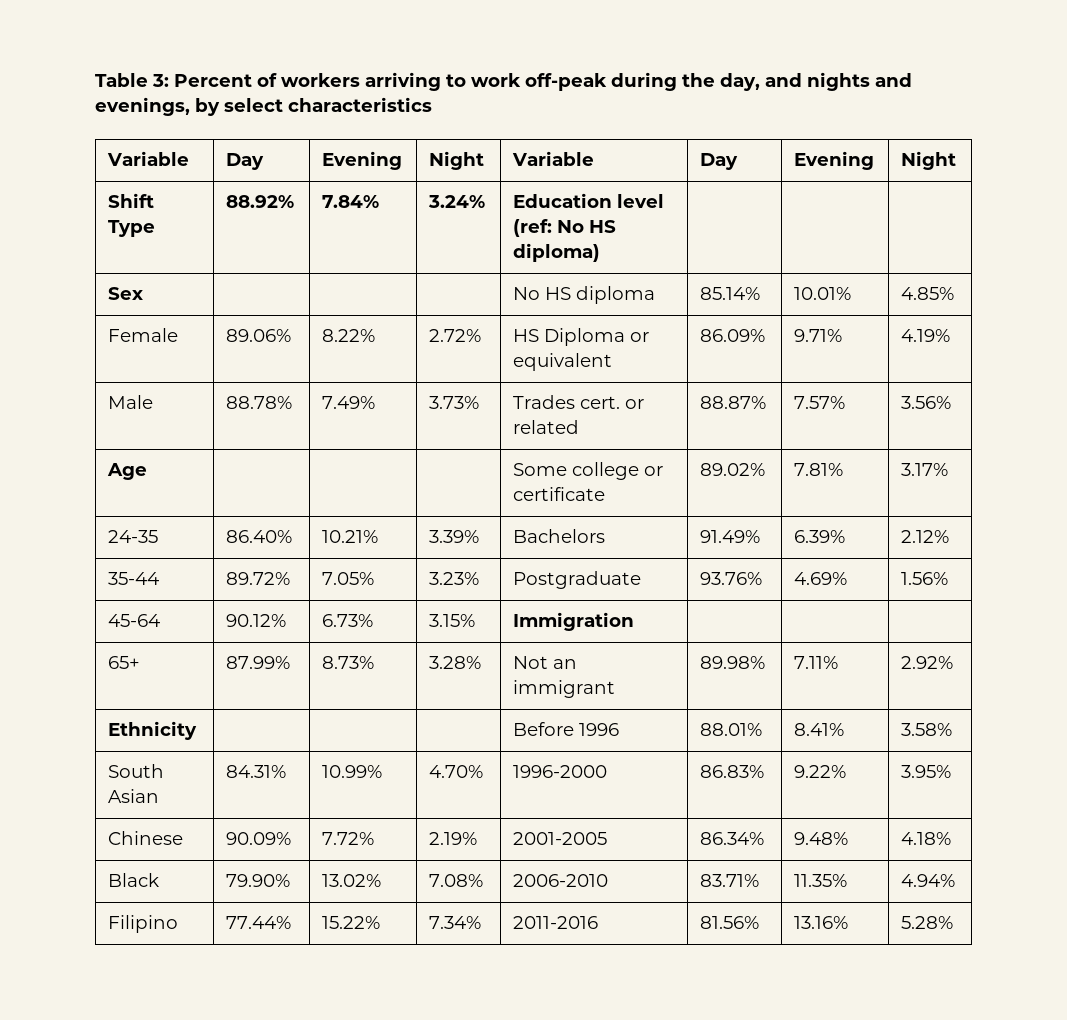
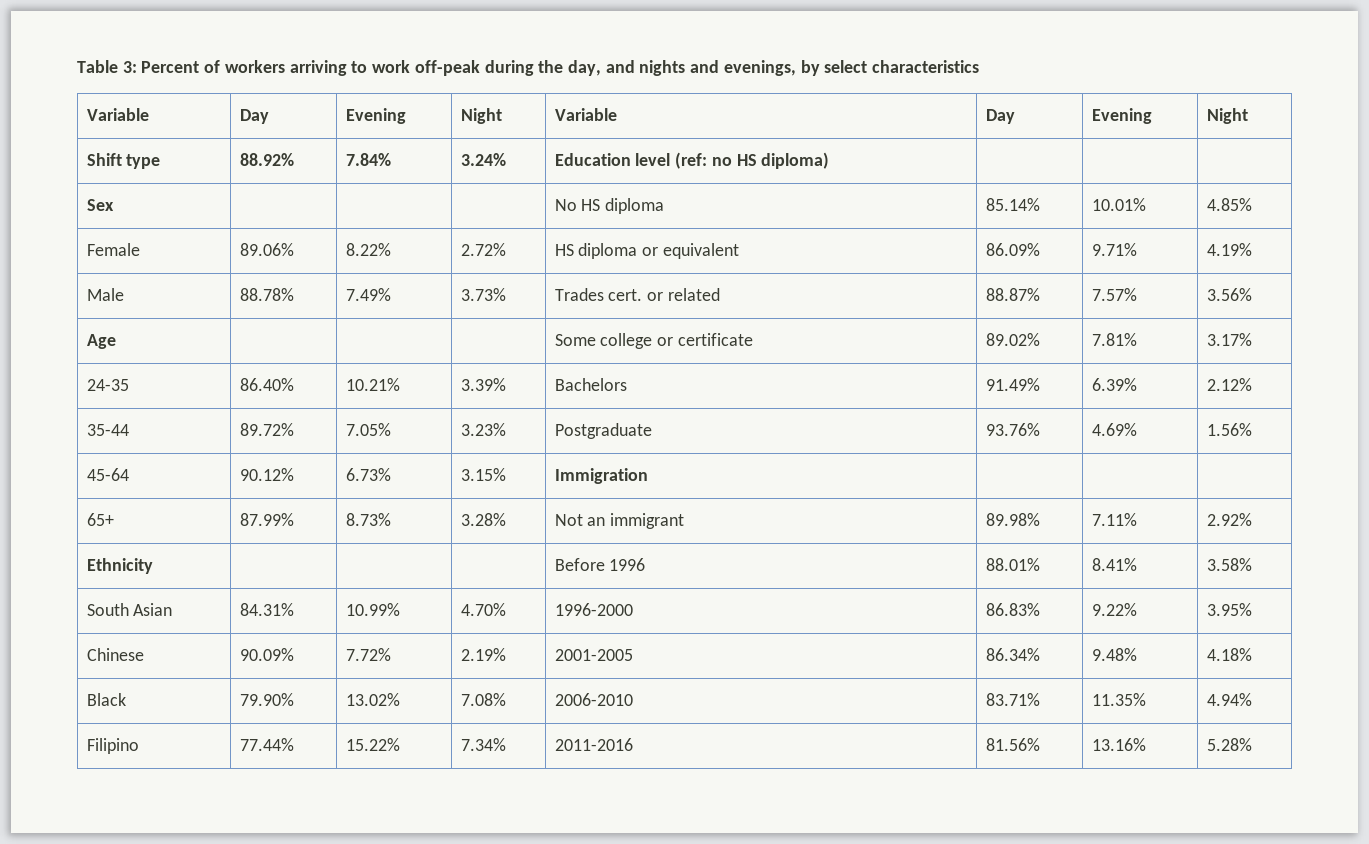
- Shift Type | 88.92% | 7.84% | 3.24% | Education level (ref: No HS diploma) | | |
+ Shift type | 88.92% | 7.84% | 3.24% | Education level (ref: no HS diploma) | | |
- Female | 89.06% | 8.22% | 2.72% | HS Diploma or equivalent | 86.09% | 9.71% | 4.19%
+ Female | 89.06% | 8.22% | 2.72% | HS diploma or equivalent | 86.09% | 9.71% | 4.19%

